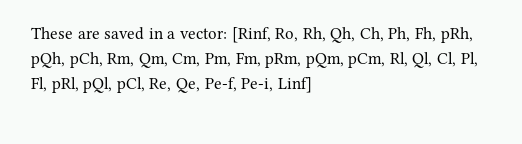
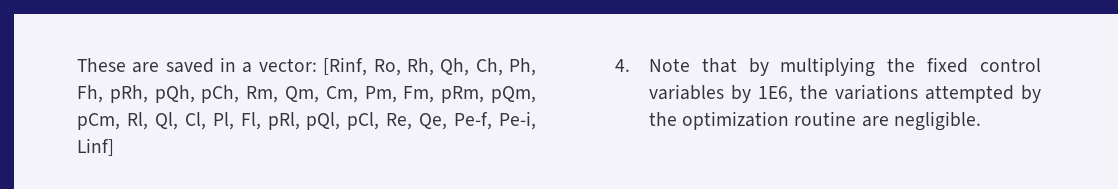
+ 4. Note that by multiplying the fixed control variables by 1E6, the variations attempted by the optimization routine are negligible.

